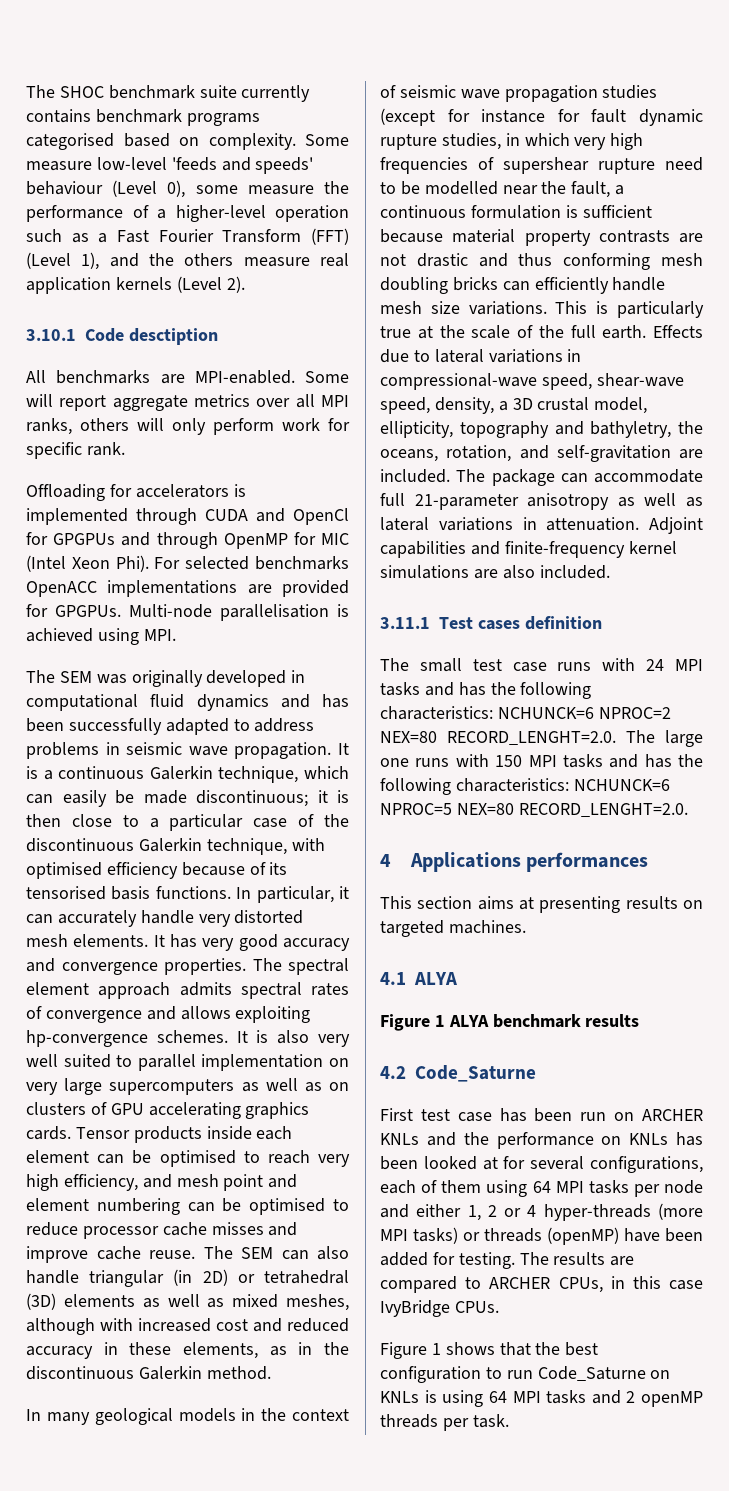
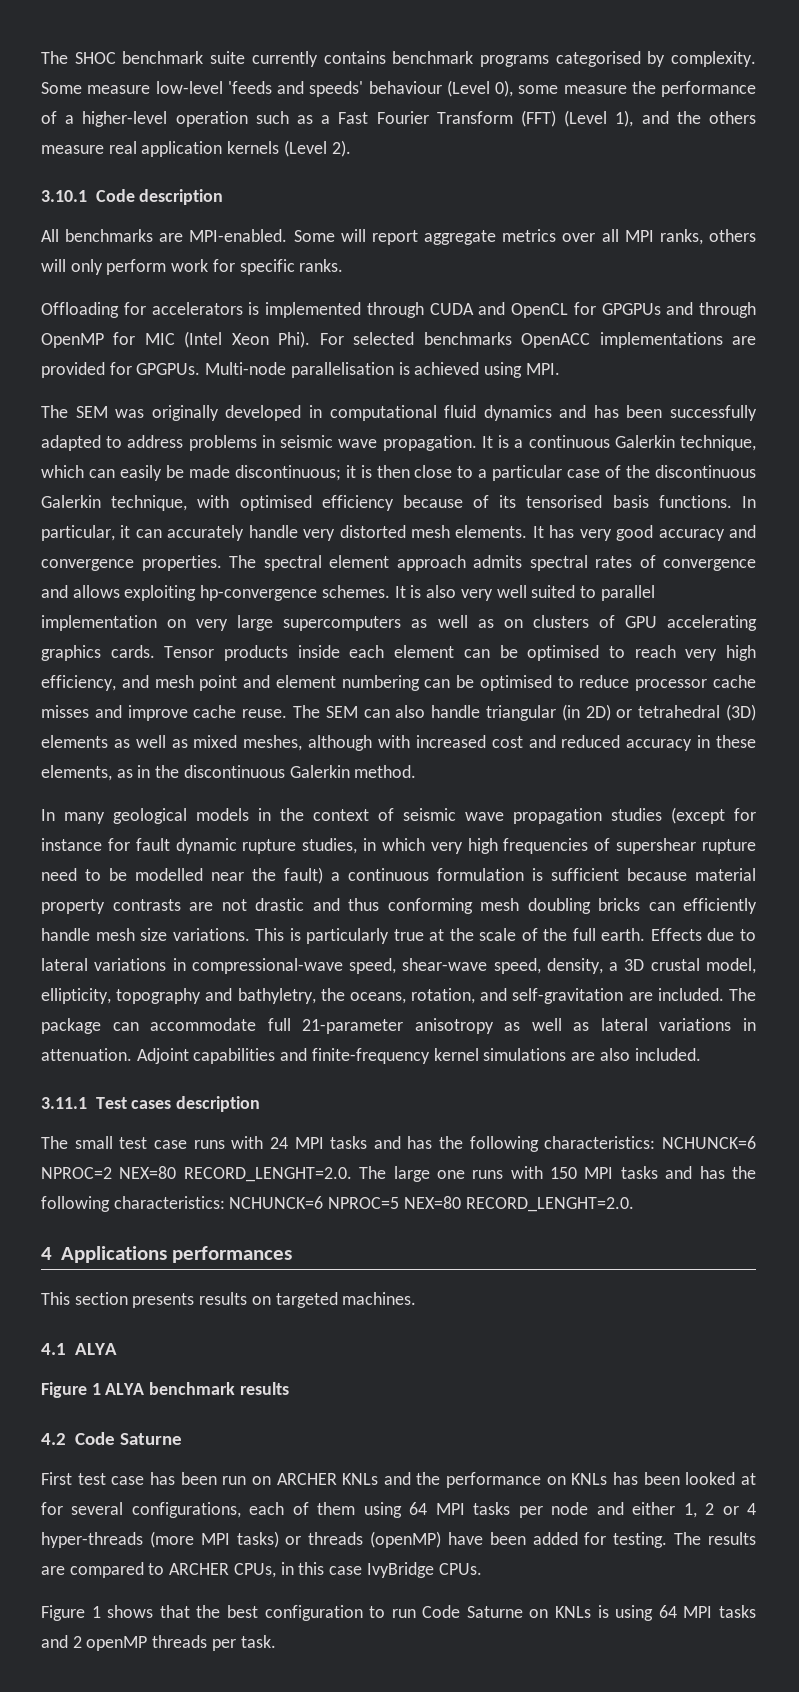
- The SHOC benchmark suite currently contains benchmark programs categorised based on complexity.
+ The SHOC benchmark suite currently contains benchmark programs categorised by complexity.
- 3.10.1 Code desctiption
+ 3.10.1 Code description
- Some will report aggregate metrics over all MPI ranks, others will only perform work for specific rank.
+ Some will report aggregate metrics over all MPI ranks, others will only perform work for specific ranks.
- Offloading for accelerators is implemented through CUDA and OpenCl for GPGPUs and through OpenMP for MIC (Intel Xeon Phi).
+ Offloading for accelerators is implemented through CUDA and OpenCL for GPGPUs and through OpenMP for MIC (Intel Xeon Phi).
- In many geological models in the context of seismic wave propagation studies (except for instance for fault dynamic rupture studies, in which very high frequencies of supershear rupture need to be modelled near the fault, a continuous formulation is sufficient because material property contrasts are not drastic and thus conforming mesh doubling bricks can efficiently handle mesh size variations.
+ In many geological models in the context of seismic wave propagation studies (except for instance for fault dynamic rupture studies, in which very high frequencies of supershear rupture need to be modelled near the fault) a continuous formulation is sufficient because material property contrasts are not drastic and thus conforming mesh doubling bricks can efficiently handle mesh size variations.
- 3.11.1 Test cases definition
+ 3.11.1 Test cases description
- This section aims at presenting results on targeted machines.
+ This section presents results on targeted machines.
- 4.2 Code_Saturne
+ 4.2 Code Saturne
- Figure 1 shows that the best configuration to run Code_Saturne on KNLs is using 64 MPI tasks and 2 openMP threads per task.
+ Figure 1 shows that the best configuration to run Code Saturne on KNLs is using 64 MPI tasks and 2 openMP threads per task.

